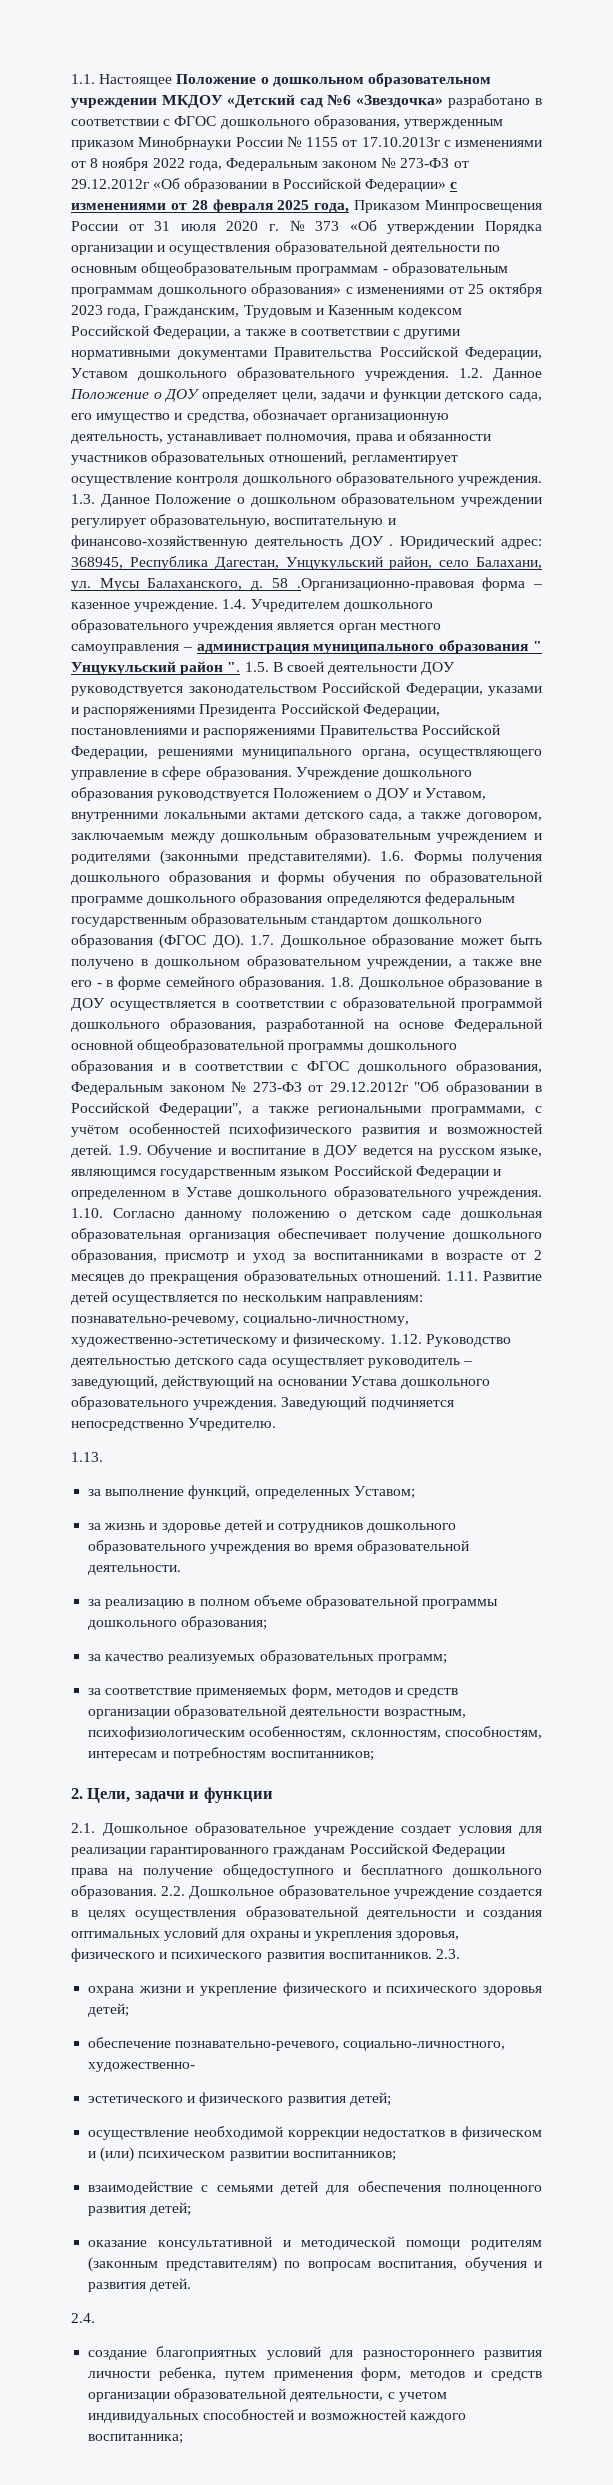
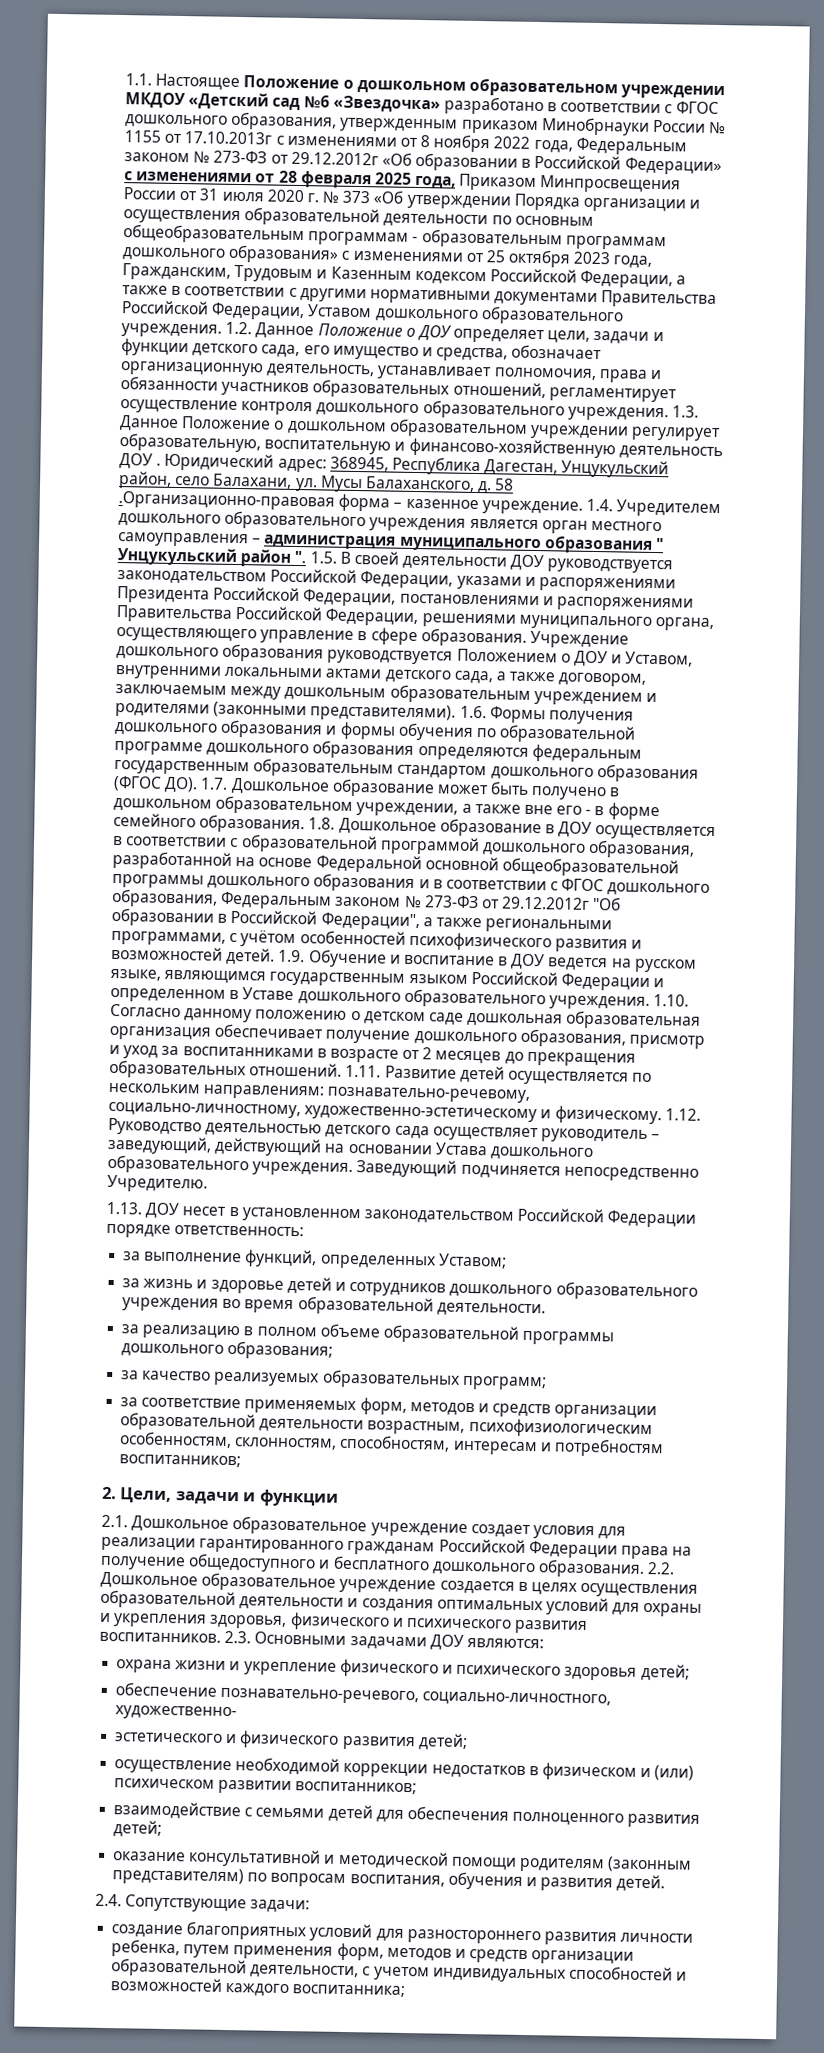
- 1.13.
+ 1.13. ДОУ несет в установленном законодательством Российской Федерации порядке ответственность:
- 2.3.
+ 2.3. Основными задачами ДОУ являются:
- 2.4.
+ 2.4. Сопутствующие задачи:

